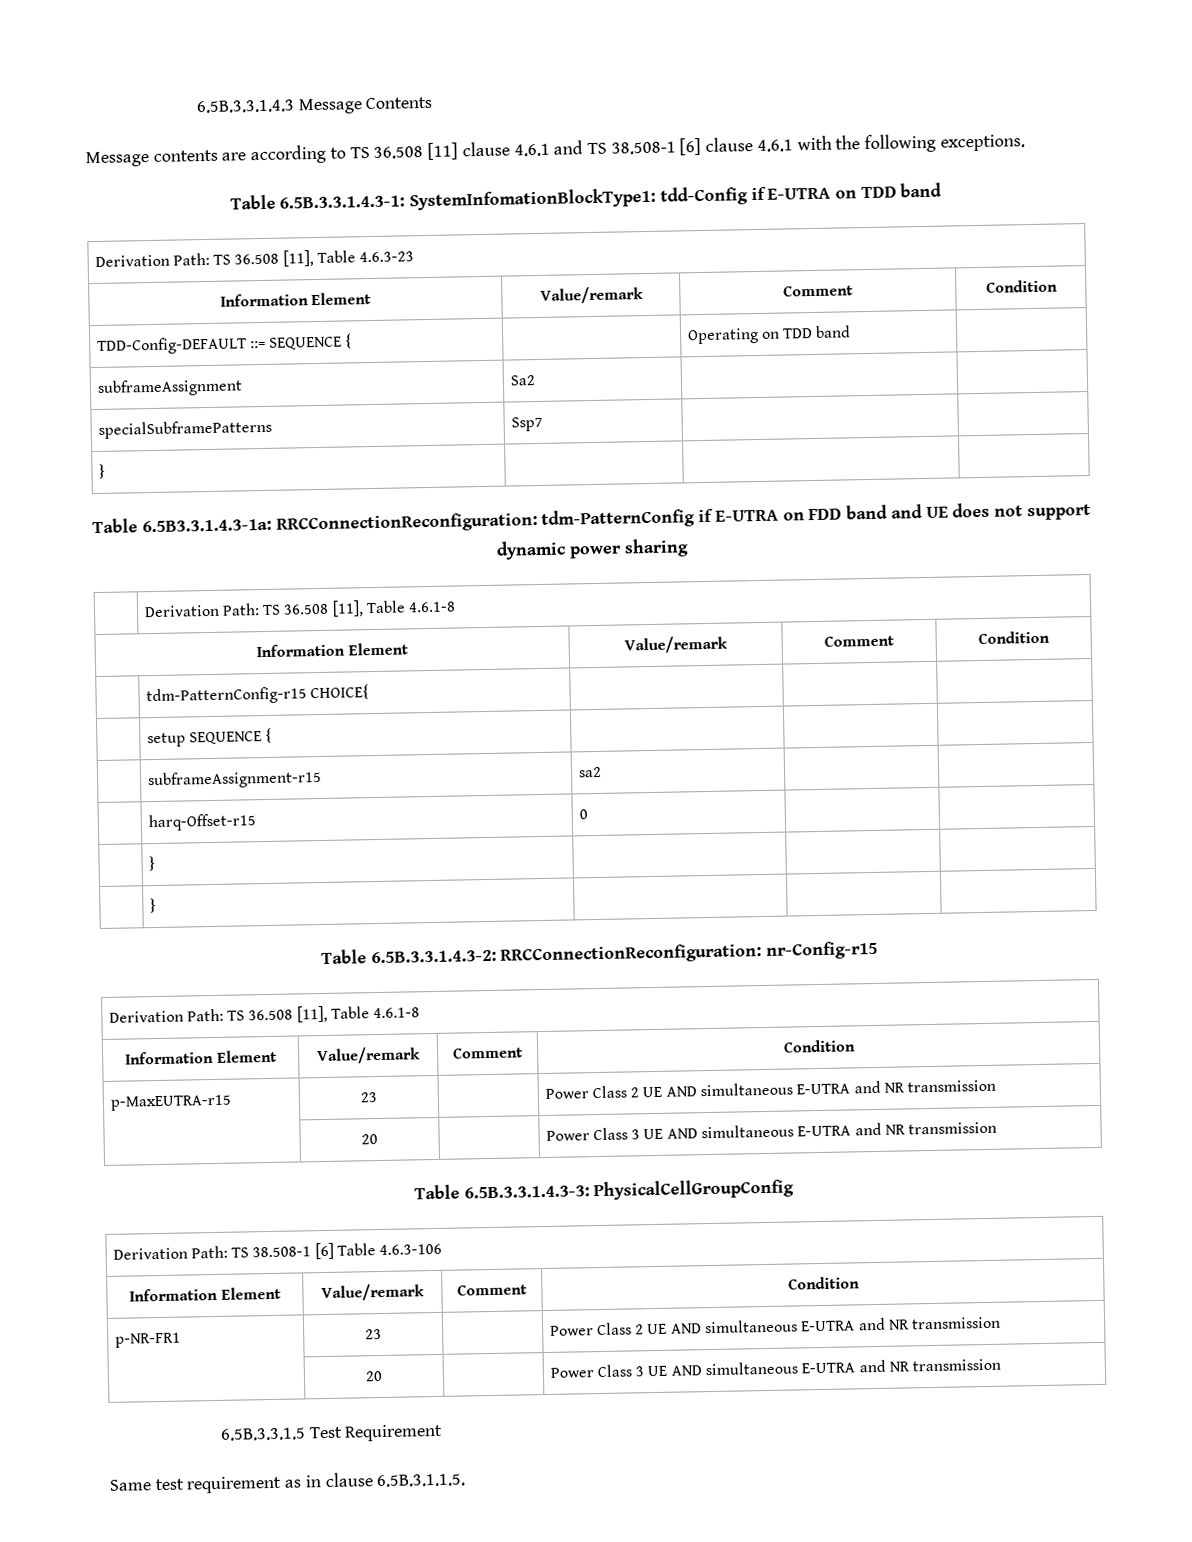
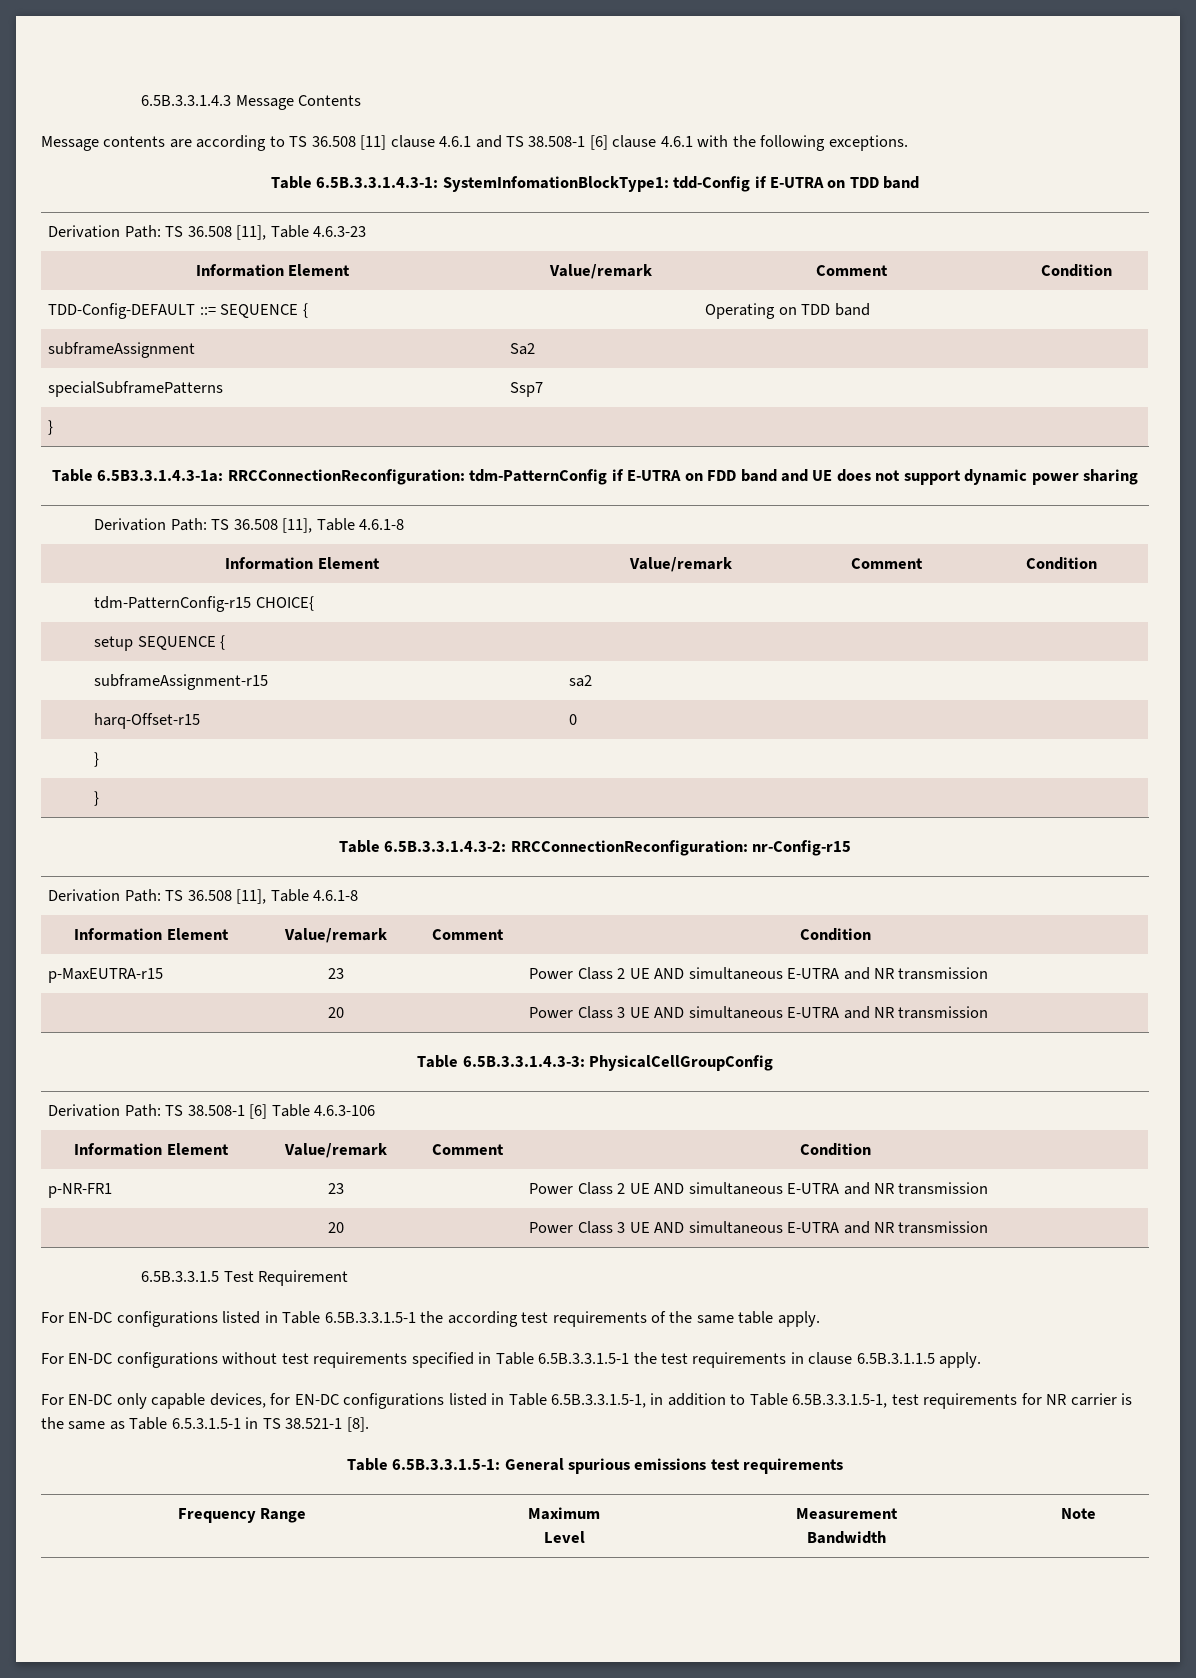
- Same test requirement as in clause 6.5B.3.1.1.5.
+ For EN-DC configurations listed in Table 6.5B.3.3.1.5-1 the according test requirements of the same table apply.
+ For EN-DC configurations without test requirements specified in Table 6.5B.3.3.1.5-1 the test requirements in clause 6.5B.3.1.1.5 apply.
+ For EN-DC only capable devices, for EN-DC configurations listed in Table 6.5B.3.3.1.5-1, in addition to Table 6.5B.3.3.1.5-1, test requirements for NR carrier is the same as Table 6.5.3.1.5-1 in TS 38.521-1 [8].
+ Table 6.5B.3.3.1.5-1: General spurious emissions test requirements
+ Frequency Range | Maximum
+ Level | Measurement
+ Bandwidth | Note

